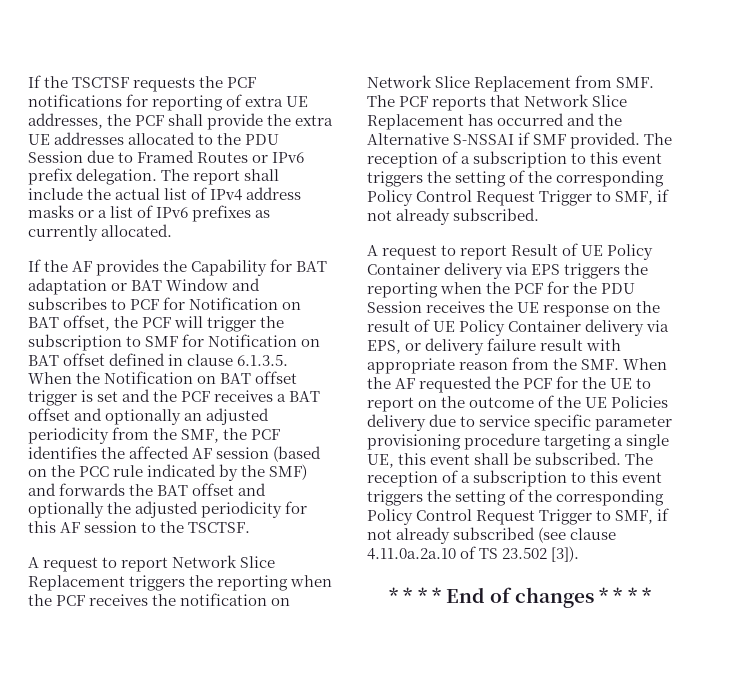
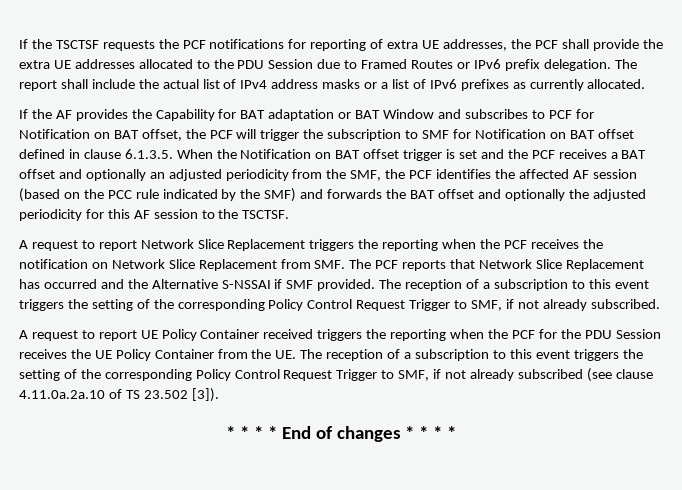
- A request to report Result of UE Policy Container delivery via EPS triggers the reporting when the PCF for the PDU Session receives the UE response on the result of UE Policy Container delivery via EPS, or delivery failure result with appropriate reason from the SMF. When the AF requested the PCF for the UE to report on the outcome of the UE Policies delivery due to service specific parameter provisioning procedure targeting a single UE, this event shall be subscribed. The reception of a subscription to this event triggers the setting of the corresponding Policy Control Request Trigger to SMF, if not already subscribed (see clause 4.11.0a.2a.10 of TS 23.502 [3]).
+ A request to report UE Policy Container received triggers the reporting when the PCF for the PDU Session receives the UE Policy Container from the UE. The reception of a subscription to this event triggers the setting of the corresponding Policy Control Request Trigger to SMF, if not already subscribed (see clause 4.11.0a.2a.10 of TS 23.502 [3]).

